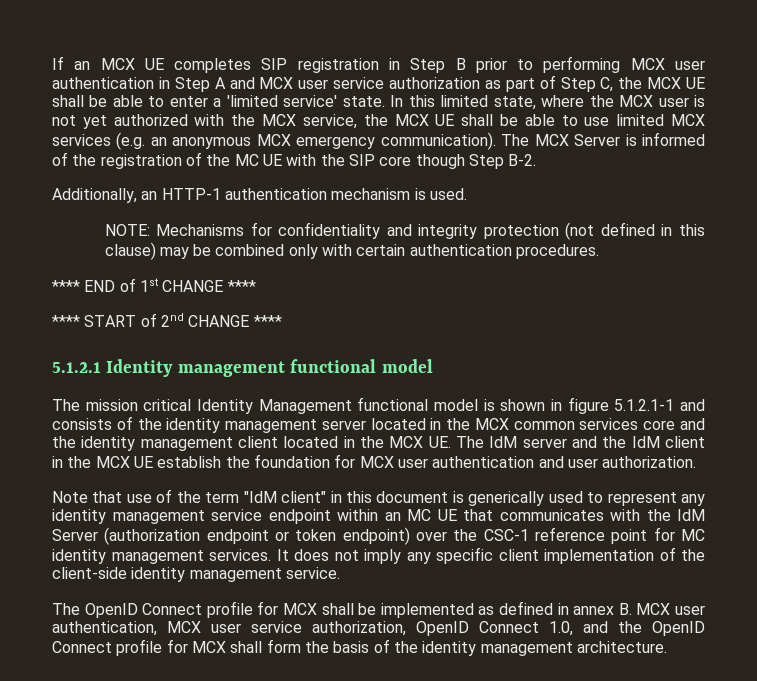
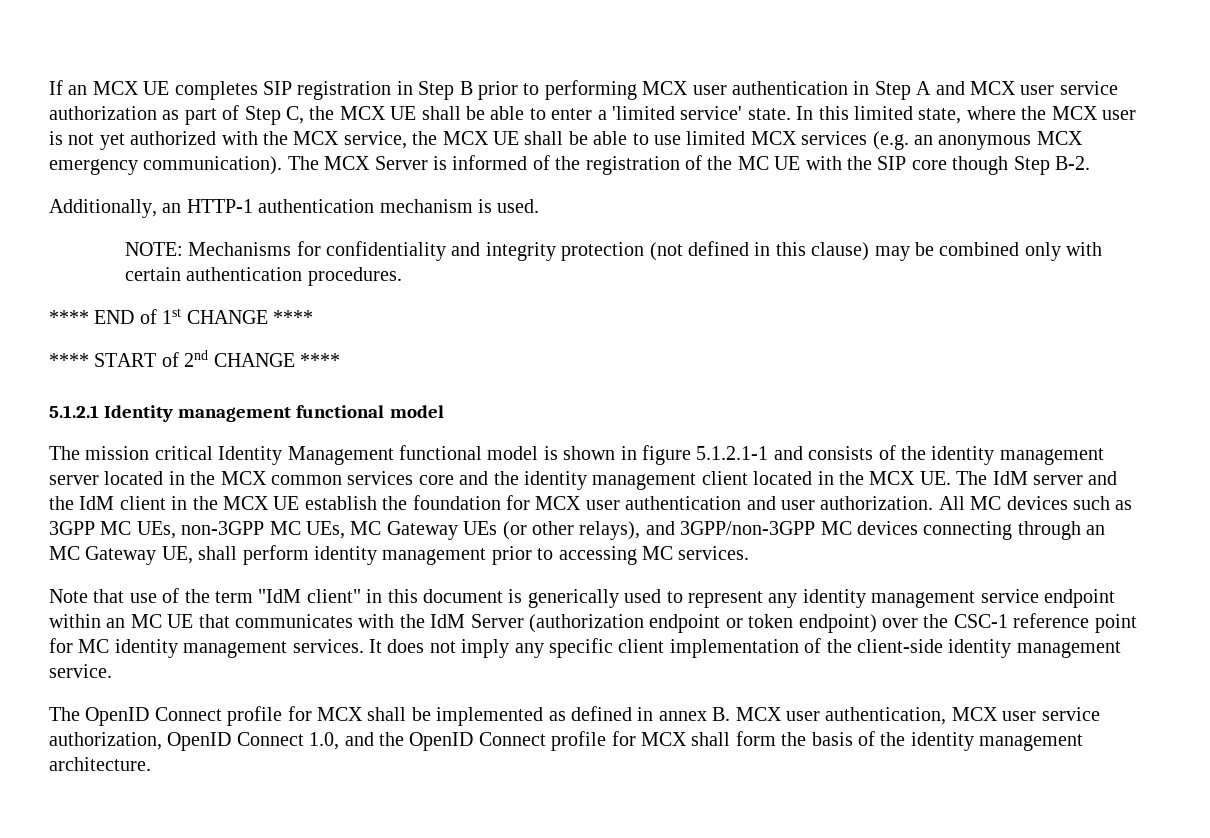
+ All MC devices such as 3GPP MC UEs, non-3GPP MC UEs, MC Gateway UEs (or other relays), and 3GPP/non-3GPP MC devices connecting through an MC Gateway UE, shall perform identity management prior to accessing MC services.

